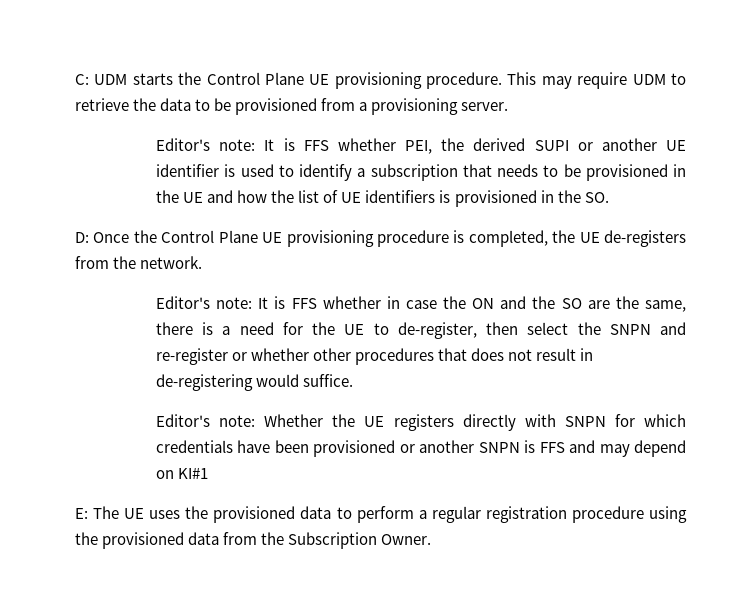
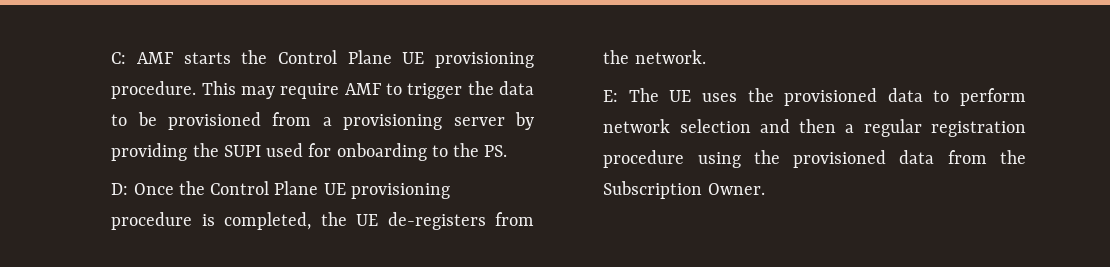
- C: UDM starts the Control Plane UE provisioning procedure.
+ C: AMF starts the Control Plane UE provisioning procedure.
- This may require UDM to retrieve the data to be provisioned from a provisioning server.
- Editor's note: It is FFS whether PEI, the derived SUPI or another UE identifier is used to identify a subscription that needs to be provisioned in the UE and how the list of UE identifiers is provisioned in the SO.
+ This may require AMF to trigger the data to be provisioned from a provisioning server by providing the SUPI used for onboarding to the PS.
- Editor's note: It is FFS whether in case the ON and the SO are the same, there is a need for the UE to de-register, then select the SNPN and re-register or whether other procedures that does not result in de-registering would suffice.
- Editor's note: Whether the UE registers directly with SNPN for which credentials have been provisioned or another SNPN is FFS and may depend on KI#1
- E: The UE uses the provisioned data to perform a regular registration procedure using the provisioned data from the Subscription Owner.
+ E: The UE uses the provisioned data to perform network selection and then a regular registration procedure using the provisioned data from the Subscription Owner.

